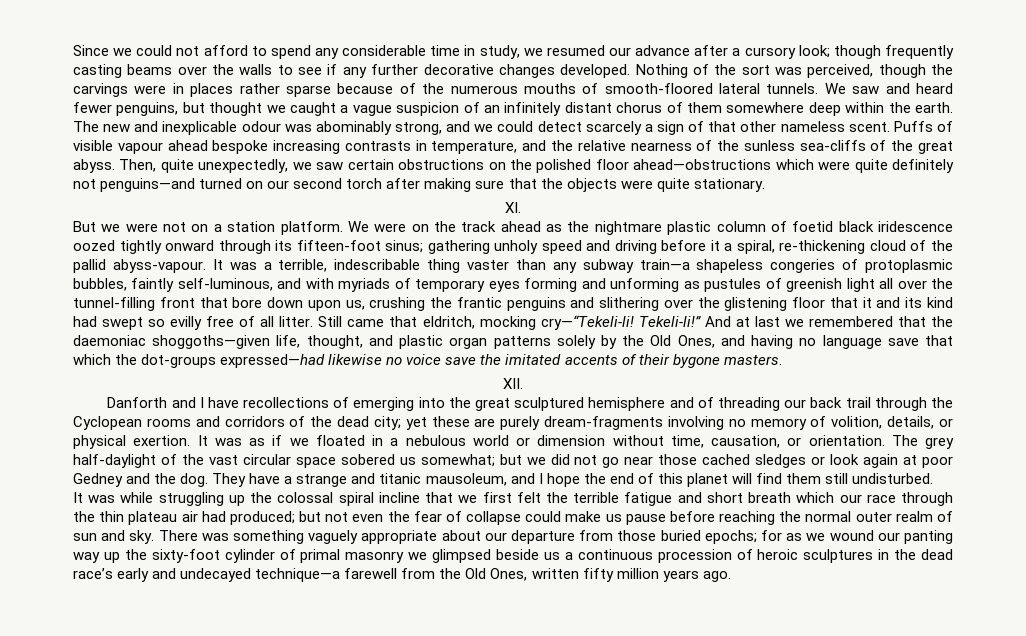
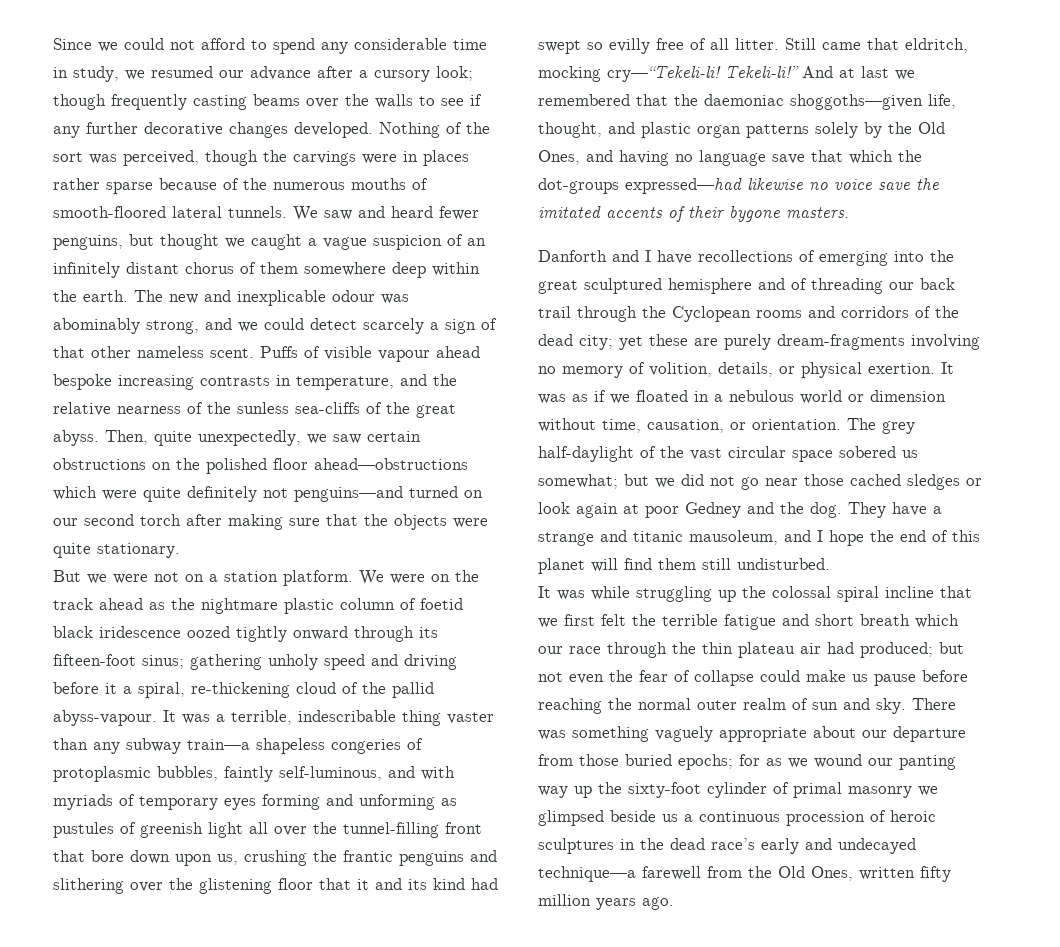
- XI.
- XII.

